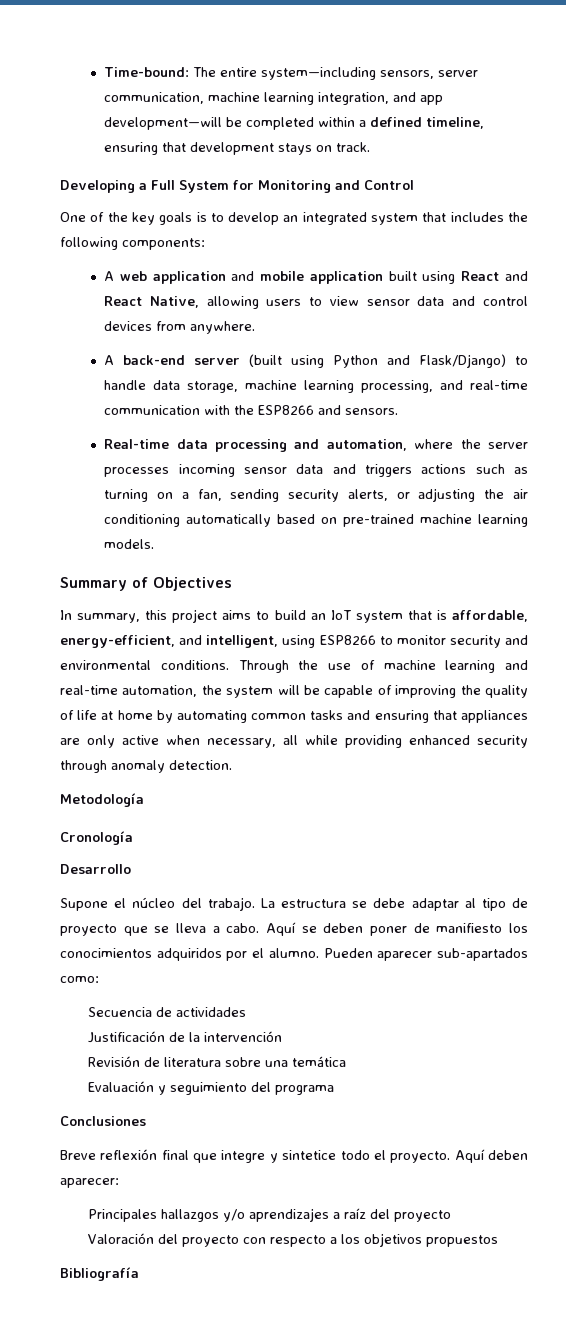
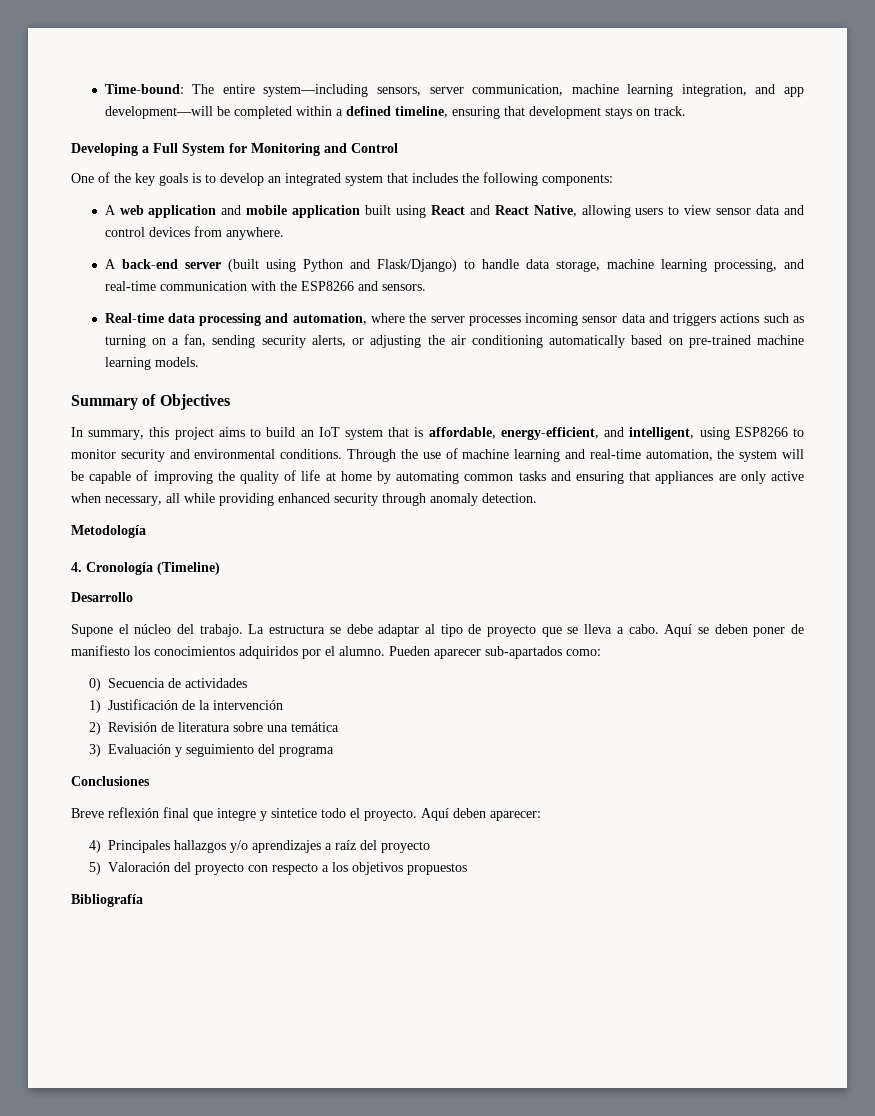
- Cronología
+ 4. Cronología (Timeline)
- Secuencia de actividades
+ 0) Secuencia de actividades
- Justificación de la intervención
+ 1) Justificación de la intervención
- Revisión de literatura sobre una temática
+ 2) Revisión de literatura sobre una temática
- Evaluación y seguimiento del programa
+ 3) Evaluación y seguimiento del programa
- Principales hallazgos y/o aprendizajes a raíz del proyecto
+ 4) Principales hallazgos y/o aprendizajes a raíz del proyecto
- Valoración del proyecto con respecto a los objetivos propuestos
+ 5) Valoración del proyecto con respecto a los objetivos propuestos

